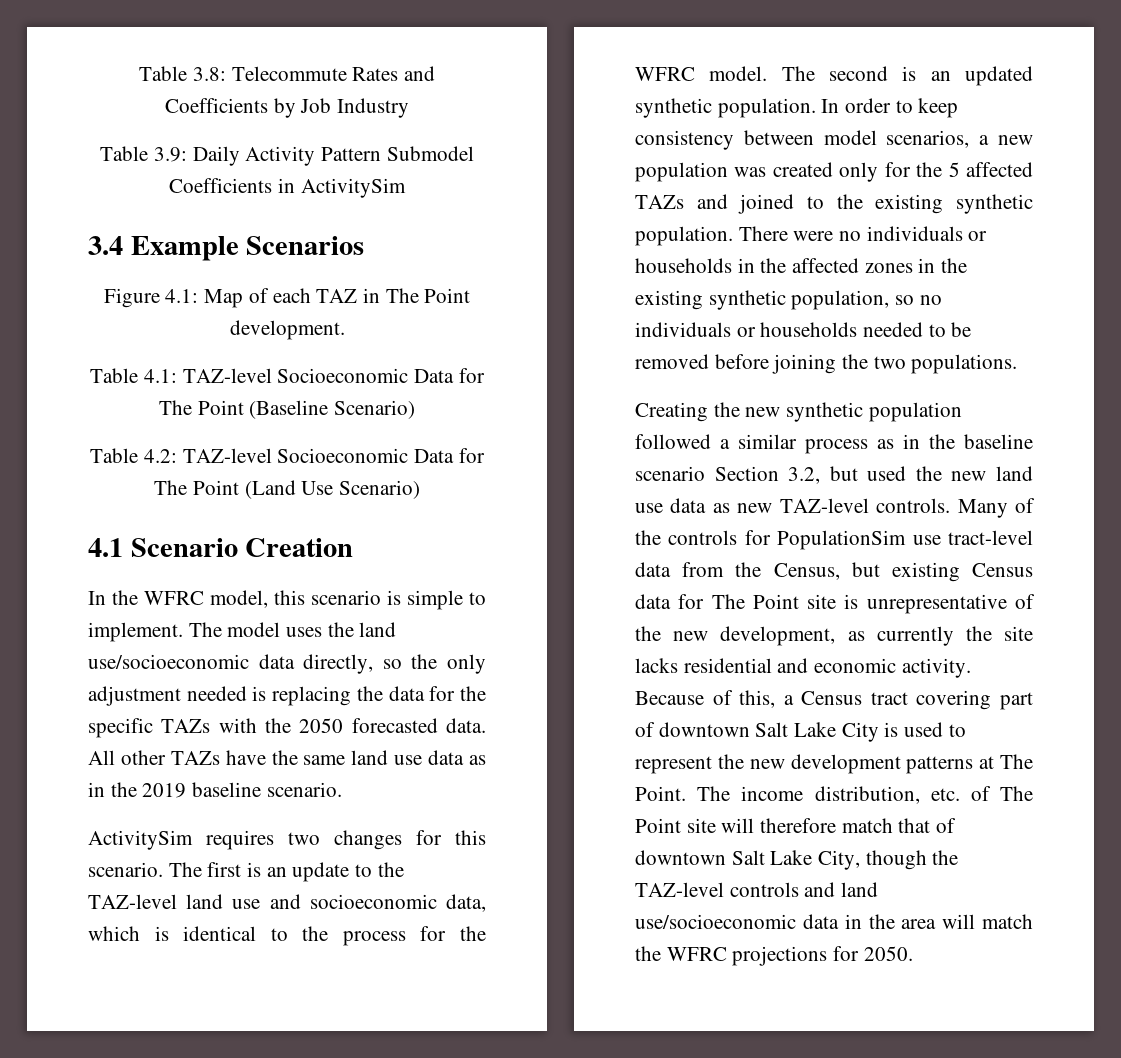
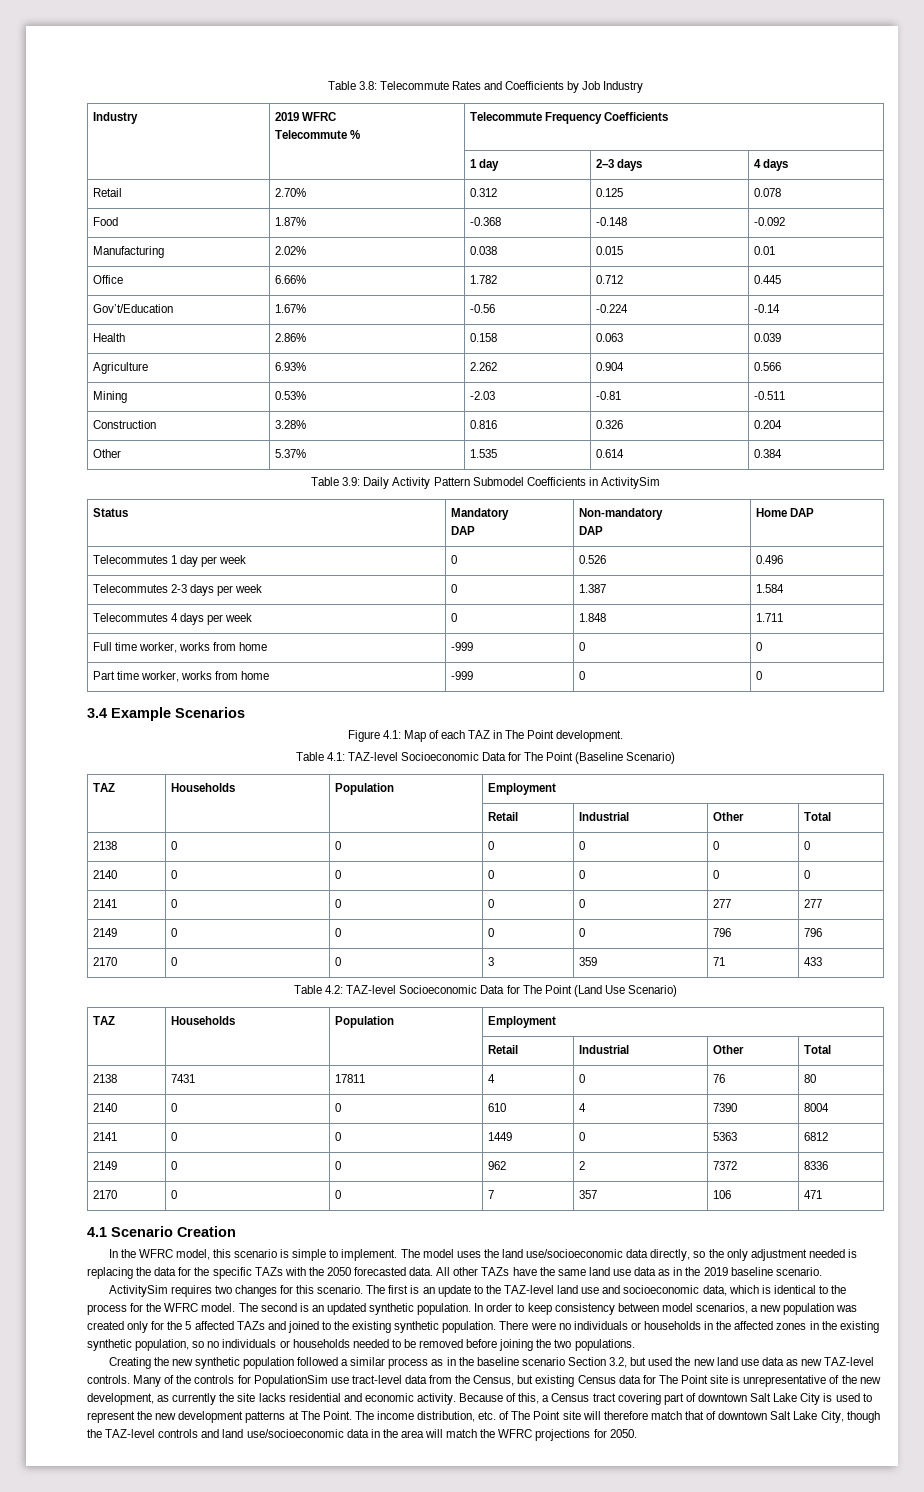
+ Industry | 2019 WFRC
+ Telecommute % | Telecommute Frequency Coefficients
+ | | 1 day | 2–3 days | 4 days
+ Retail | 2.70% | 0.312 | 0.125 | 0.078
+ Food | 1.87% | -0.368 | -0.148 | -0.092
+ Manufacturing | 2.02% | 0.038 | 0.015 | 0.01
+ Office | 6.66% | 1.782 | 0.712 | 0.445
+ Gov’t/Education | 1.67% | -0.56 | -0.224 | -0.14
+ Health | 2.86% | 0.158 | 0.063 | 0.039
+ Agriculture | 6.93% | 2.262 | 0.904 | 0.566
+ Mining | 0.53% | -2.03 | -0.81 | -0.511
+ Construction | 3.28% | 0.816 | 0.326 | 0.204
+ Other | 5.37% | 1.535 | 0.614 | 0.384
+ Status | Mandatory
+ DAP | Non-mandatory
+ DAP | Home DAP
+ Telecommutes 1 day per week | 0 | 0.526 | 0.496
+ Telecommutes 2-3 days per week | 0 | 1.387 | 1.584
+ Telecommutes 4 days per week | 0 | 1.848 | 1.711
+ Full time worker, works from home | -999 | 0 | 0
+ Part time worker, works from home | -999 | 0 | 0
  Table 4.1: TAZ-level Socioeconomic Data for The Point (Baseline Scenario)
+ TAZ | Households | Population | Employment
+ | | | Retail | Industrial | Other | Total
+ 2138 | 0 | 0 | 0 | 0 | 0 | 0
+ 2140 | 0 | 0 | 0 | 0 | 0 | 0
+ 2141 | 0 | 0 | 0 | 0 | 277 | 277
+ 2149 | 0 | 0 | 0 | 0 | 796 | 796
+ 2170 | 0 | 0 | 3 | 359 | 71 | 433
  Table 4.2: TAZ-level Socioeconomic Data for The Point (Land Use Scenario)
+ TAZ | Households | Population | Employment
+ | | | Retail | Industrial | Other | Total
+ 2138 | 7431 | 17811 | 4 | 0 | 76 | 80
+ 2140 | 0 | 0 | 610 | 4 | 7390 | 8004
+ 2141 | 0 | 0 | 1449 | 0 | 5363 | 6812
+ 2149 | 0 | 0 | 962 | 2 | 7372 | 8336
+ 2170 | 0 | 0 | 7 | 357 | 106 | 471

